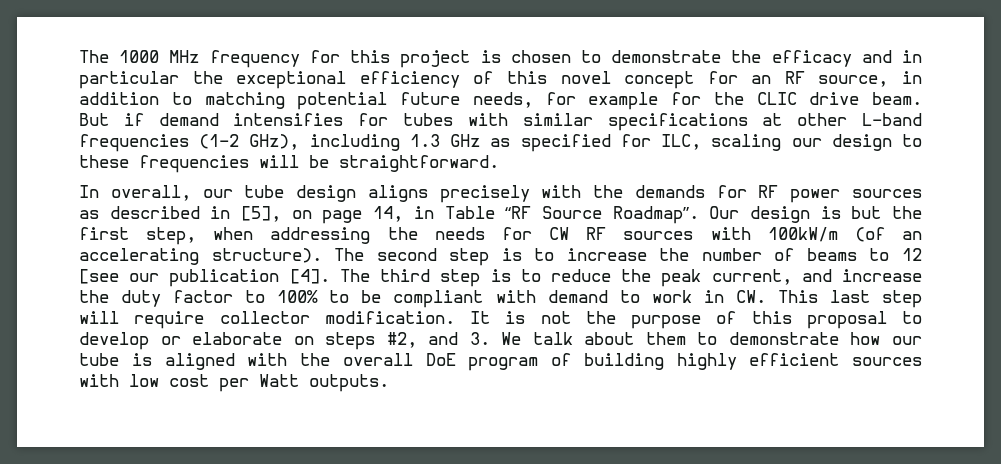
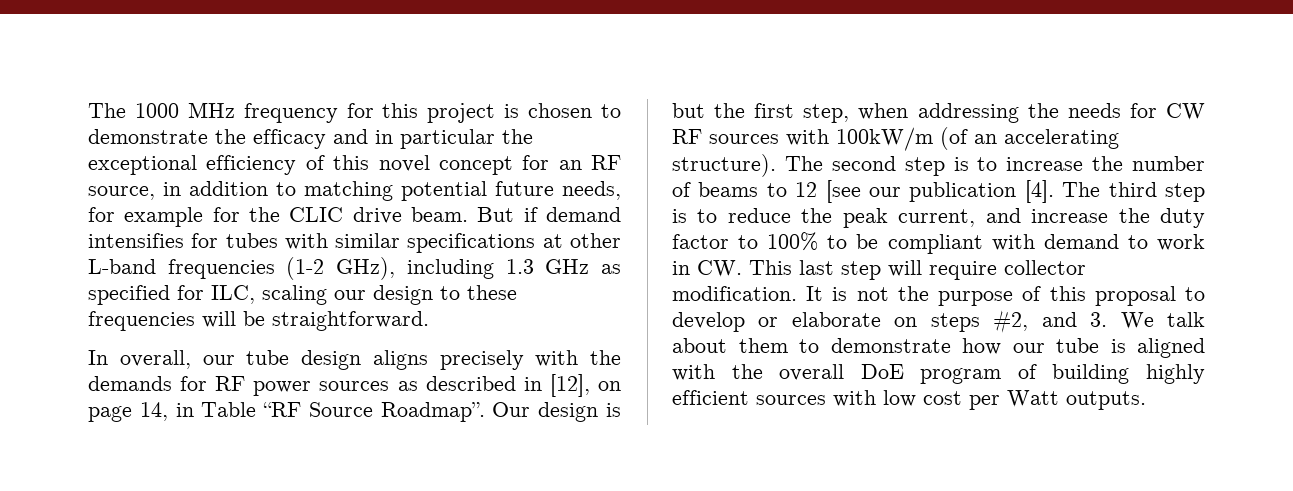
- In overall, our tube design aligns precisely with the demands for RF power sources as described in [5], on page 14, in Table “RF Source Roadmap”.
+ In overall, our tube design aligns precisely with the demands for RF power sources as described in [12], on page 14, in Table “RF Source Roadmap”.

